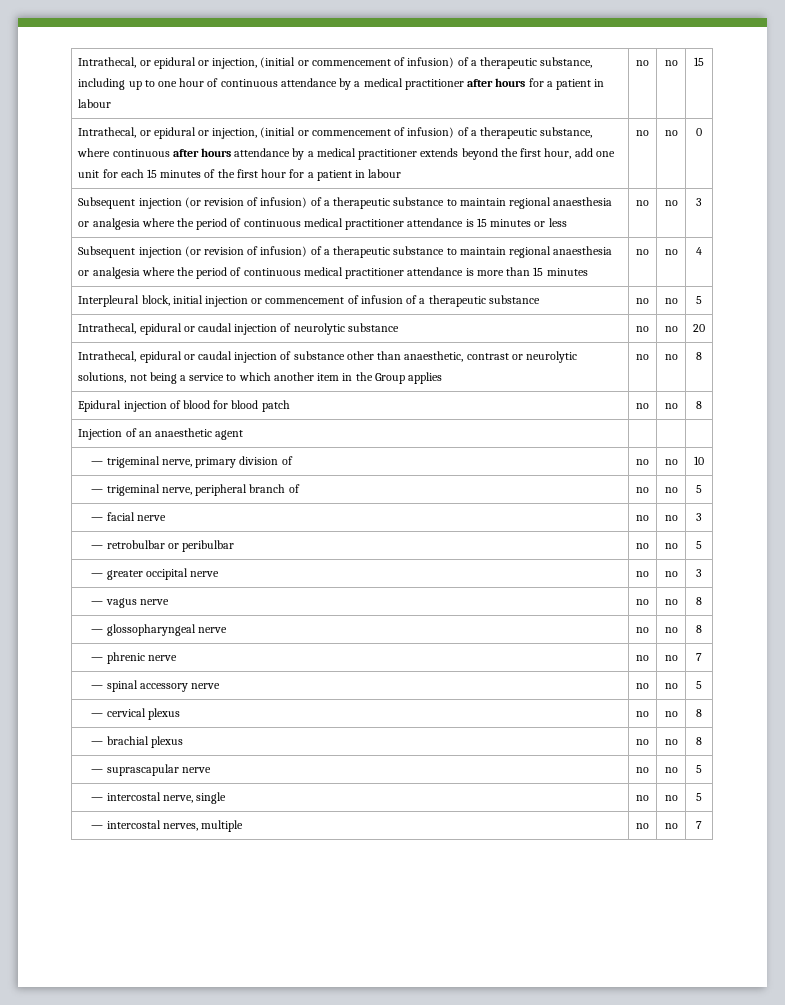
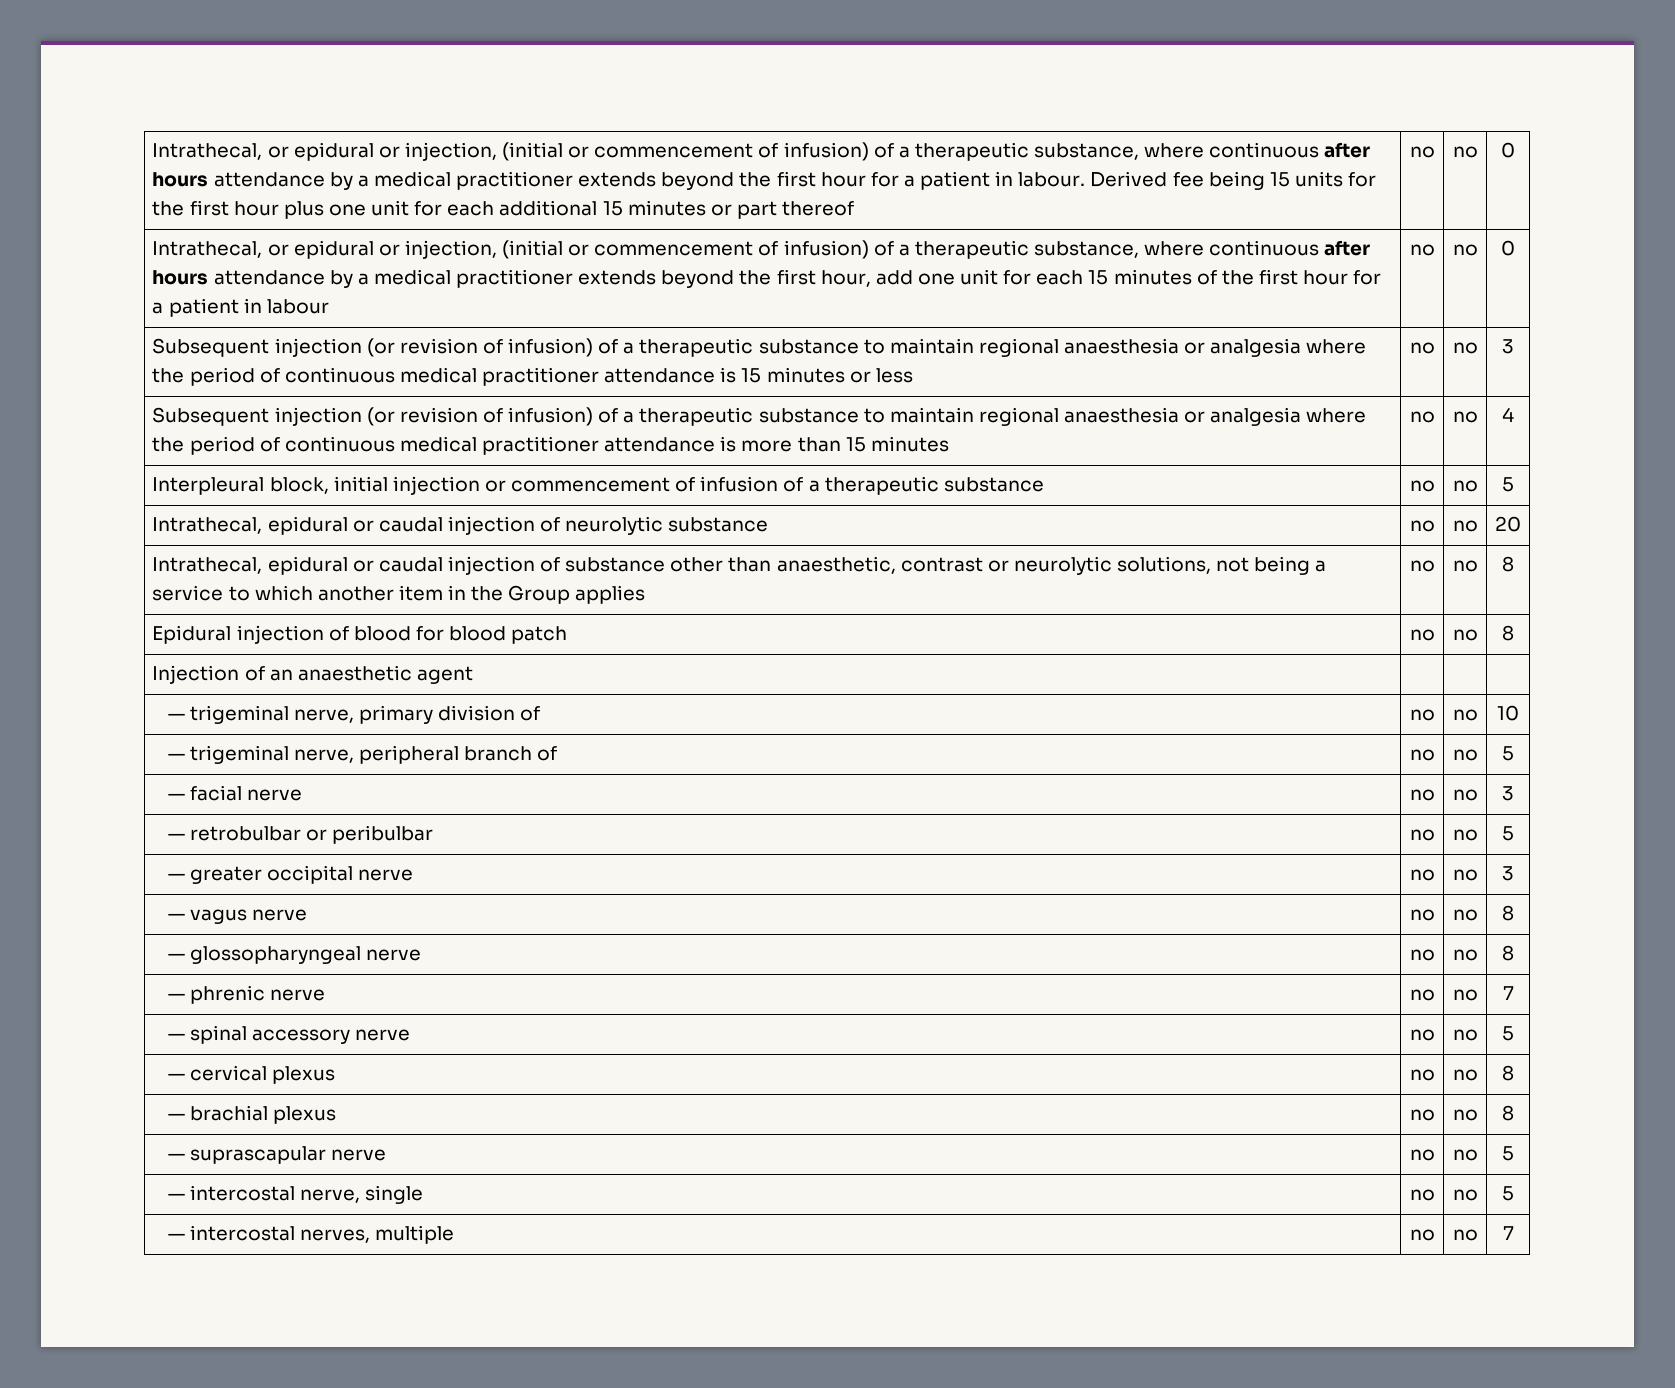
- Intrathecal, or epidural or injection, (initial or commencement of infusion) of a therapeutic substance, including up to one hour of continuous attendance by a medical practitioner after hours for a patient in labour | no | no | 15
+ Intrathecal, or epidural or injection, (initial or commencement of infusion) of a therapeutic substance, where continuous after hours attendance by a medical practitioner extends beyond the first hour for a patient in labour. Derived fee being 15 units for the first hour plus one unit for each additional 15 minutes or part thereof | no | no | 0

